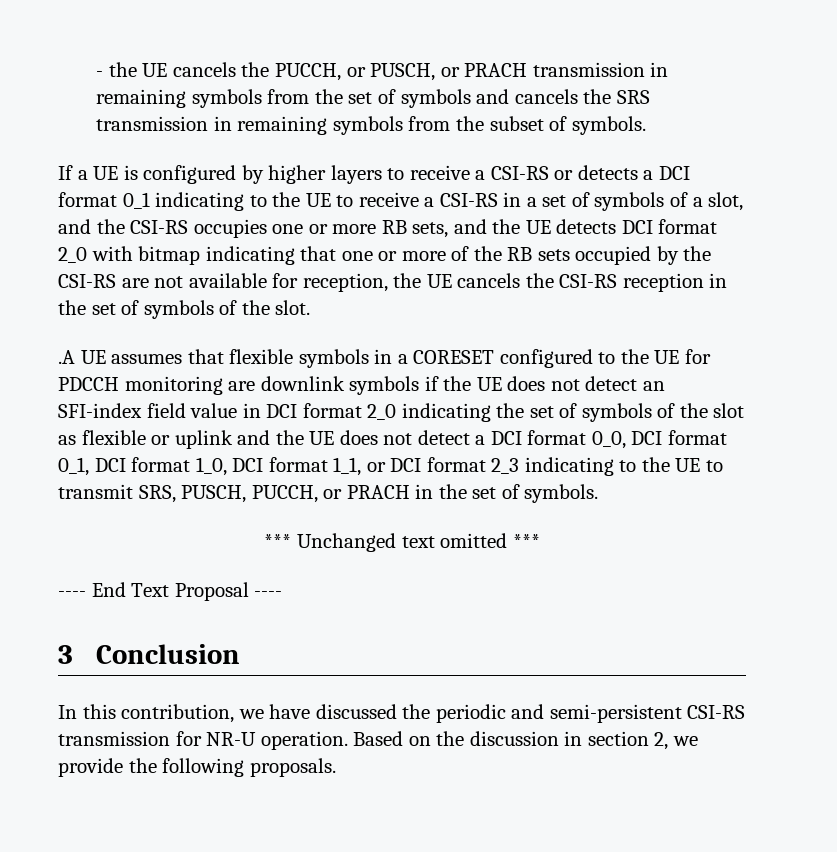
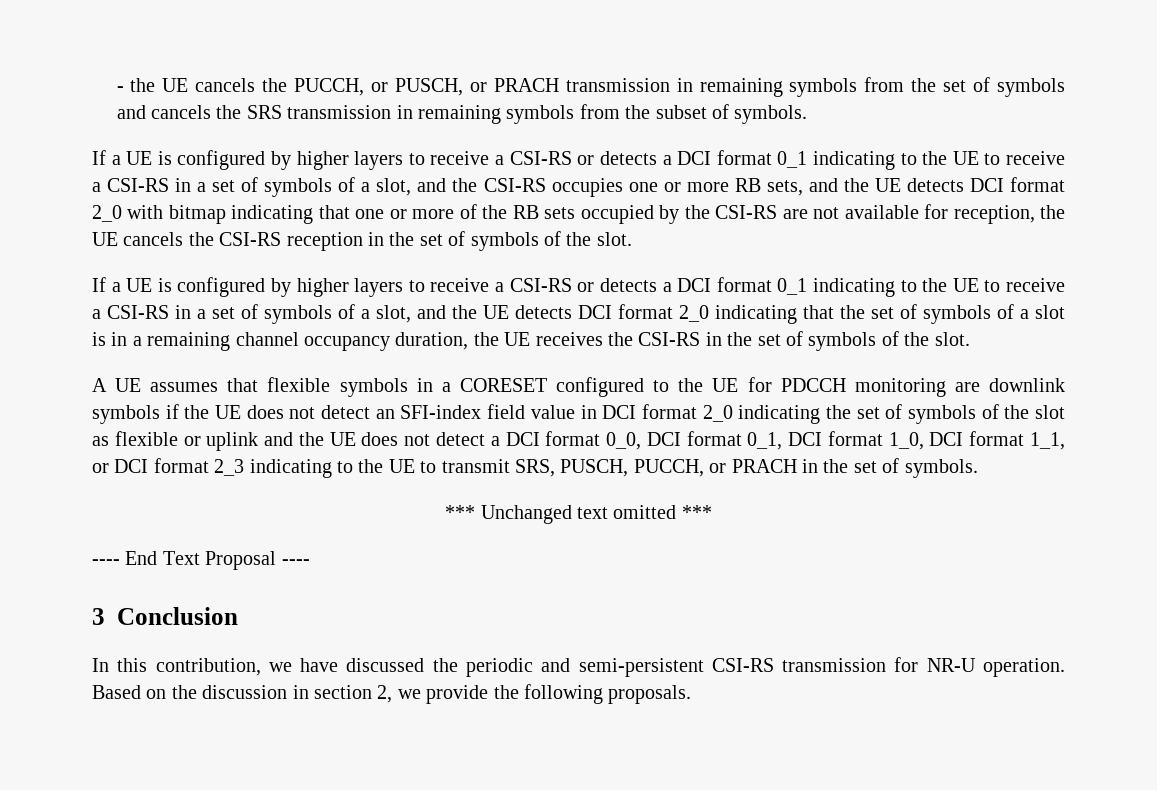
- .A UE assumes that flexible symbols in a CORESET configured to the UE for PDCCH monitoring are downlink symbols if the UE does not detect an SFI-index field value in DCI format 2_0 indicating the set of symbols of the slot as flexible or uplink and the UE does not detect a DCI format 0_0, DCI format 0_1, DCI format 1_0, DCI format 1_1, or DCI format 2_3 indicating to the UE to transmit SRS, PUSCH, PUCCH, or PRACH in the set of symbols.
+ If a UE is configured by higher layers to receive a CSI-RS or detects a DCI format 0_1 indicating to the UE to receive a CSI-RS in a set of symbols of a slot, and the UE detects DCI format 2_0 indicating that the set of symbols of a slot is in a remaining channel occupancy duration, the UE receives the CSI-RS in the set of symbols of the slot.
+ A UE assumes that flexible symbols in a CORESET configured to the UE for PDCCH monitoring are downlink symbols if the UE does not detect an SFI-index field value in DCI format 2_0 indicating the set of symbols of the slot as flexible or uplink and the UE does not detect a DCI format 0_0, DCI format 0_1, DCI format 1_0, DCI format 1_1, or DCI format 2_3 indicating to the UE to transmit SRS, PUSCH, PUCCH, or PRACH in the set of symbols.

